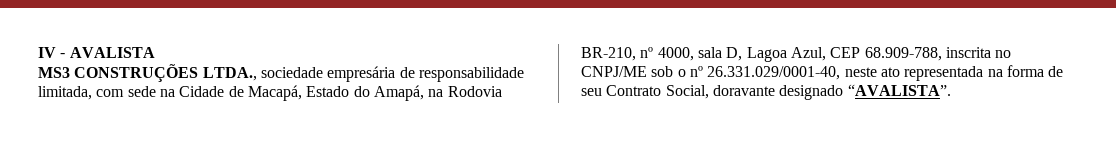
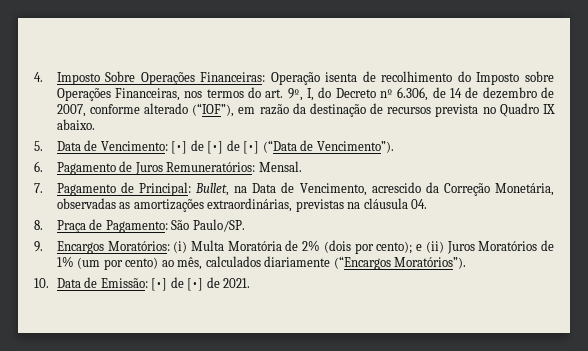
- IV - AVALISTA
- MS3 CONSTRUÇÕES LTDA., sociedade empresária de responsabilidade limitada, com sede na Cidade de Macapá, Estado do Amapá, na Rodovia BR-210, nº 4000, sala D, Lagoa Azul, CEP 68.909-788, inscrita no CNPJ/ME sob o nº 26.331.029/0001-40, neste ato representada na forma de seu Contrato Social, doravante designado “AVALISTA”.
+ 4. Imposto Sobre Operações Financeiras: Operação isenta de recolhimento do Imposto sobre Operações Financeiras, nos termos do art. 9º, I, do Decreto nº 6.306, de 14 de dezembro de 2007, conforme alterado (“IOF”), em razão da destinação de recursos prevista no Quadro IX abaixo.
+ 5. Data de Vencimento: [•] de [•] de [•] (“Data de Vencimento”).
+ 6. Pagamento de Juros Remuneratórios: Mensal.
+ 7. Pagamento de Principal: Bullet, na Data de Vencimento, acrescido da Correção Monetária, observadas as amortizações extraordinárias, previstas na cláusula 04.
+ 8. Praça de Pagamento: São Paulo/SP.
+ 9. Encargos Moratórios: (i) Multa Moratória de 2% (dois por cento); e (ii) Juros Moratórios de 1% (um por cento) ao mês, calculados diariamente (“Encargos Moratórios”).
+ 10. Data de Emissão: [•] de [•] de 2021.

